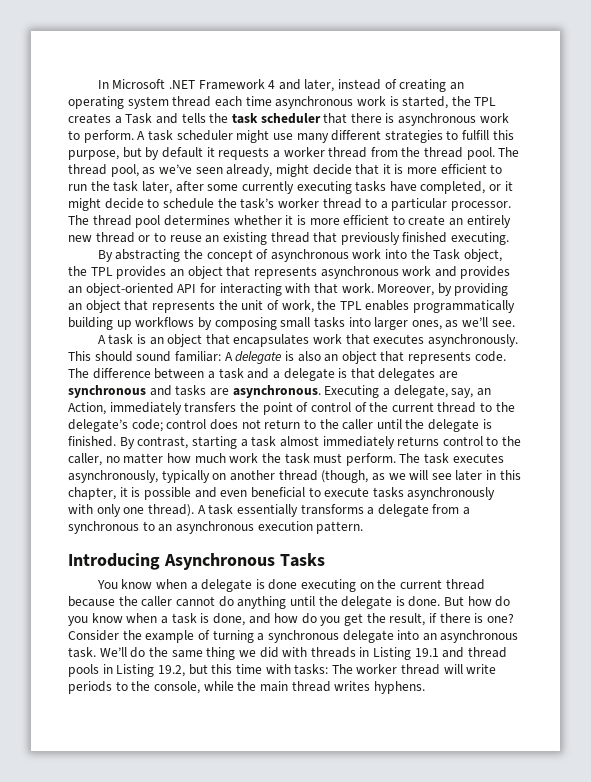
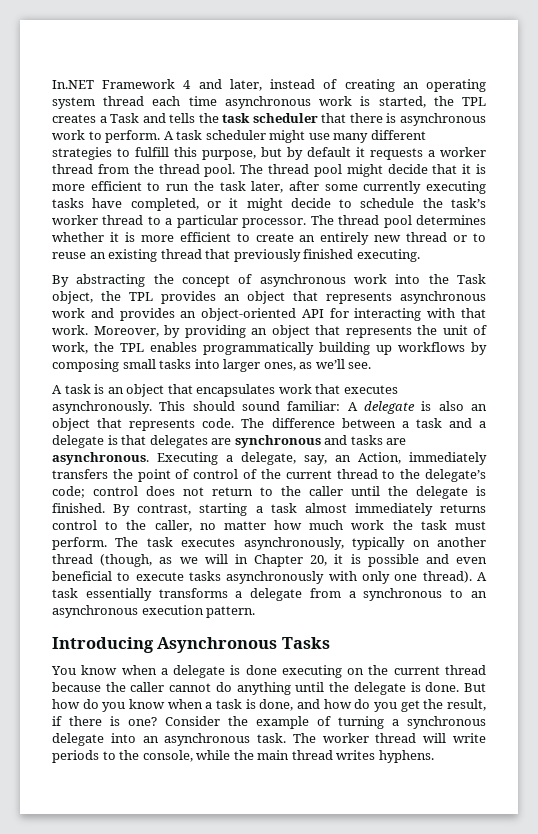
- In Microsoft .NET Framework 4 and later, instead of creating an operating system thread each time asynchronous work is started, the TPL creates a Task and tells the task scheduler that there is asynchronous work to perform.
+ In.NET Framework 4 and later, instead of creating an operating system thread each time asynchronous work is started, the TPL creates a Task and tells the task scheduler that there is asynchronous work to perform.
- The thread pool, as we’ve seen already, might decide that it is more efficient to run the task later, after some currently executing tasks have completed, or it might decide to schedule the task’s worker thread to a particular processor.
+ The thread pool might decide that it is more efficient to run the task later, after some currently executing tasks have completed, or it might decide to schedule the task’s worker thread to a particular processor.
- The task executes asynchronously, typically on another thread (though, as we will see later in this chapter, it is possible and even beneficial to execute tasks asynchronously with only one thread).
+ The task executes asynchronously, typically on another thread (though, as we will in Chapter 20, it is possible and even beneficial to execute tasks asynchronously with only one thread).
- We’ll do the same thing we did with threads in Listing 19.1 and thread pools in Listing 19.2, but this time with tasks: The worker thread will write periods to the console, while the main thread writes hyphens.
+ The worker thread will write periods to the console, while the main thread writes hyphens.

